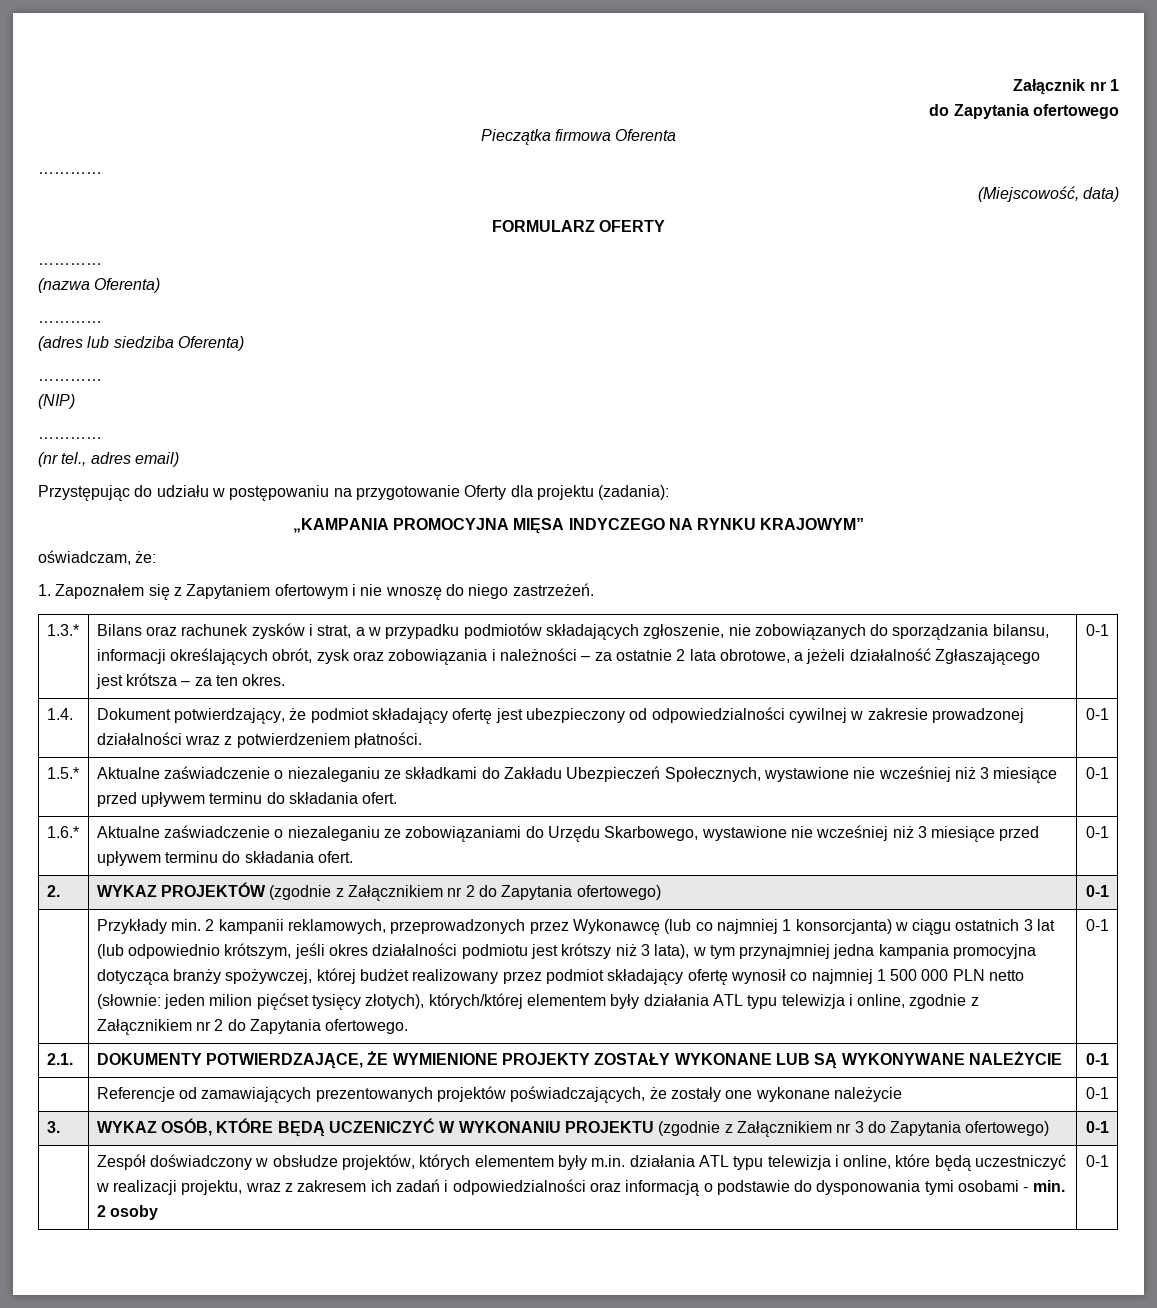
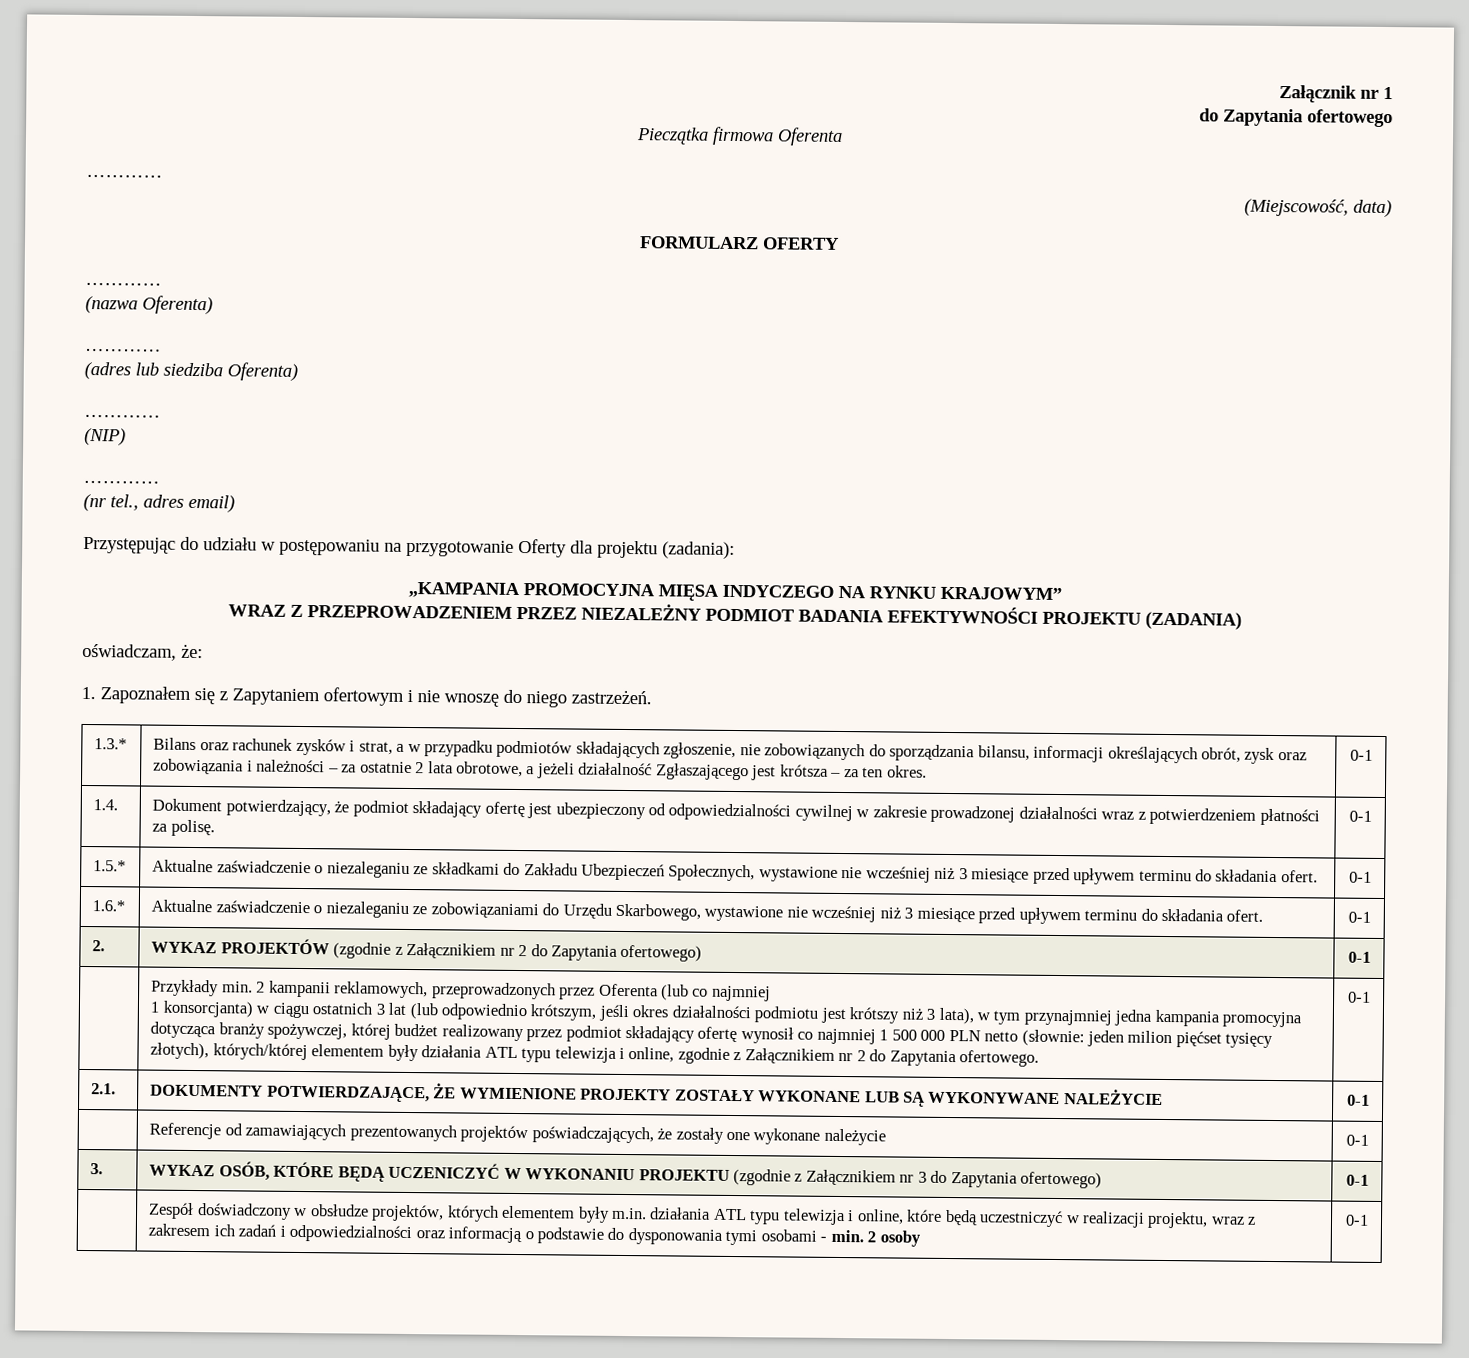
+ WRAZ Z PRZEPROWADZENIEM PRZEZ NIEZALEŻNY PODMIOT BADANIA EFEKTYWNOŚCI PROJEKTU (ZADANIA)
- 1.4. | Dokument potwierdzający, że podmiot składający ofertę jest ubezpieczony od odpowiedzialności cywilnej w zakresie prowadzonej działalności wraz z potwierdzeniem płatności. | 0-1
+ 1.4. | Dokument potwierdzający, że podmiot składający ofertę jest ubezpieczony od odpowiedzialności cywilnej w zakresie prowadzonej działalności wraz z potwierdzeniem płatności za polisę. | 0-1
- Przykłady min. 2 kampanii reklamowych, przeprowadzonych przez Wykonawcę (lub co najmniej 1 konsorcjanta) w ciągu ostatnich 3 lat (lub odpowiednio krótszym, jeśli okres działalności podmiotu jest krótszy niż 3 lata), w tym przynajmniej jedna kampania promocyjna dotycząca branży spożywczej, której budżet realizowany przez podmiot składający ofertę wynosił co najmniej 1 500 000 PLN netto (słownie:
+ Przykłady min. 2 kampanii reklamowych, przeprowadzonych przez Oferenta (lub co najmniej
+ 1 konsorcjanta) w ciągu ostatnich 3 lat (lub odpowiednio krótszym, jeśli okres działalności podmiotu jest krótszy niż 3 lata), w tym przynajmniej jedna kampania promocyjna dotycząca branży spożywczej, której budżet realizowany przez podmiot składający ofertę wynosił co najmniej 1 500 000 PLN netto (słownie:

